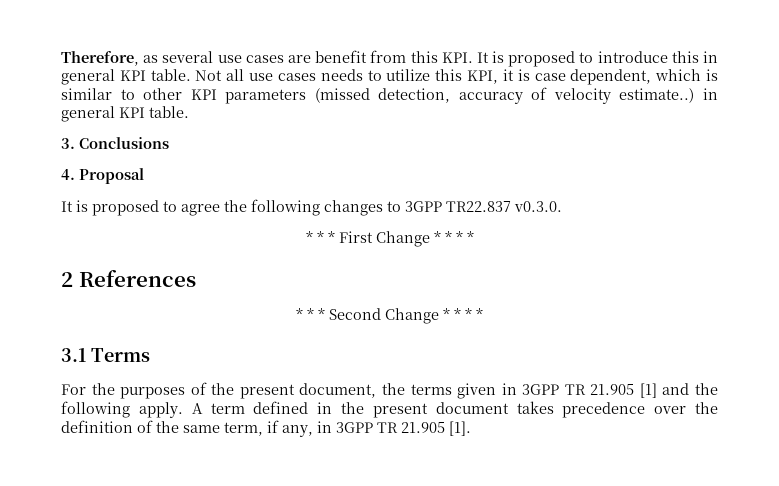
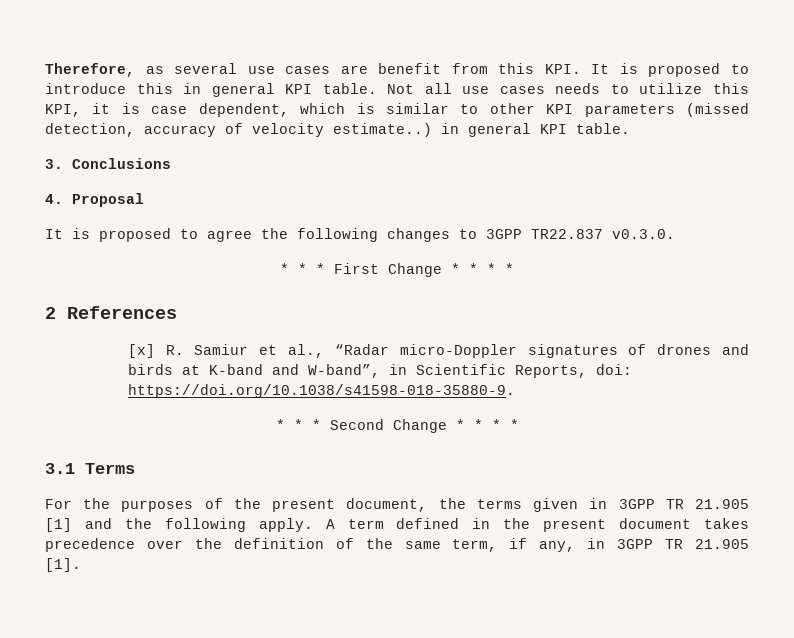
+ [x] R. Samiur et al., “Radar micro-Doppler signatures of drones and birds at K-band and W-band”, in Scientific Reports, doi: https://doi.org/10.1038/s41598-018-35880-9.

